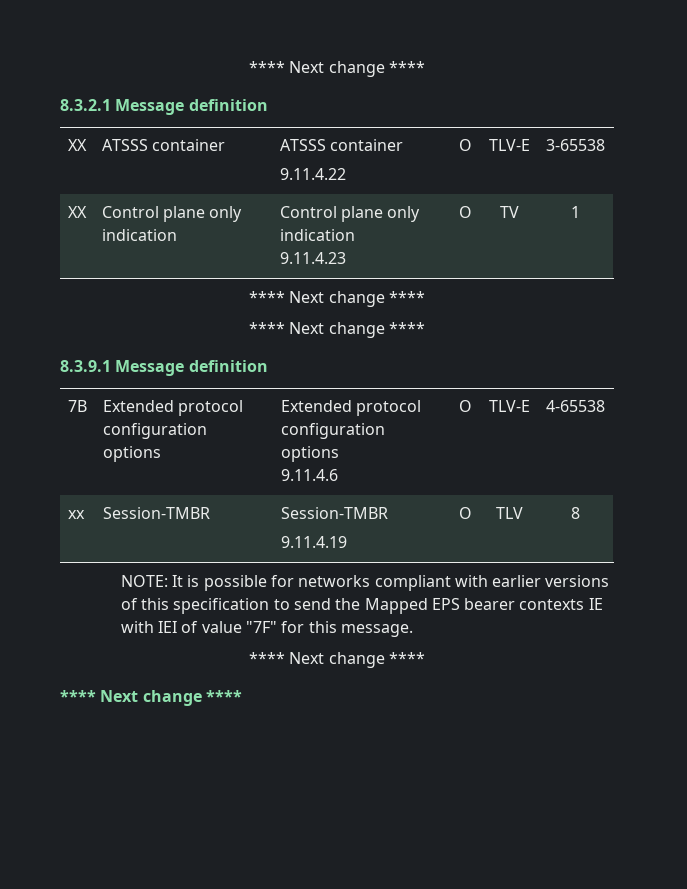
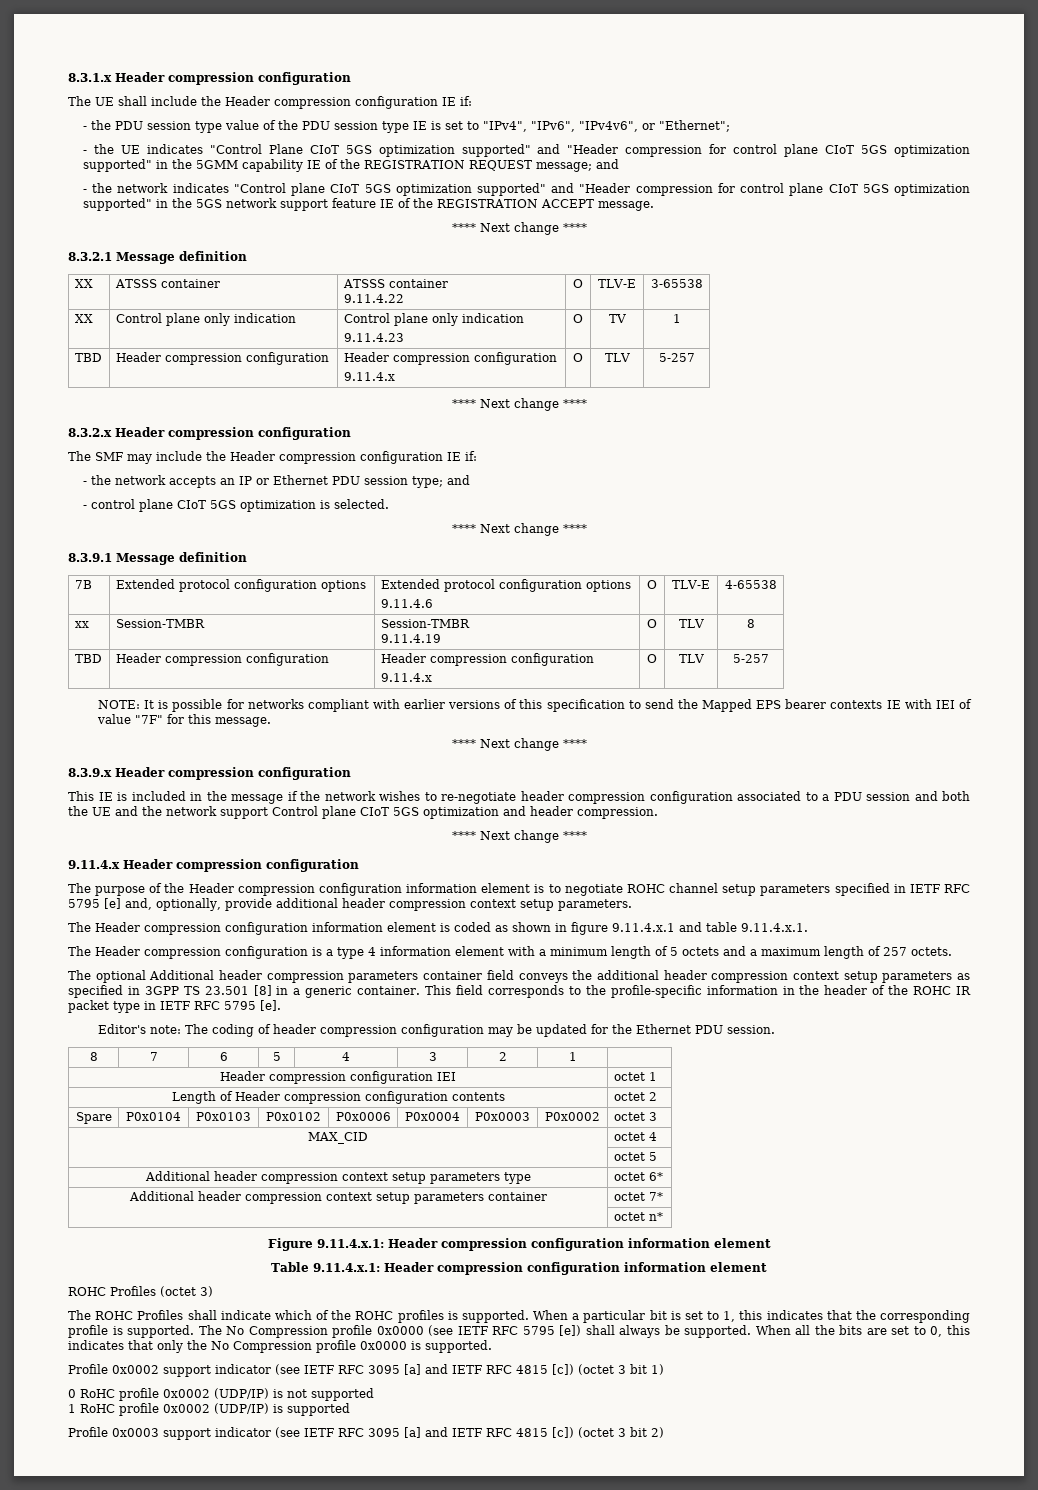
+ 8.3.1.x Header compression configuration
+ The UE shall include the Header compression configuration IE if:
+ - the PDU session type value of the PDU session type IE is set to "IPv4", "IPv6", "IPv4v6", or "Ethernet";
+ - the UE indicates "Control Plane CIoT 5GS optimization supported" and "Header compression for control plane CIoT 5GS optimization supported" in the 5GMM capability IE of the REGISTRATION REQUEST message; and
+ - the network indicates "Control plane CIoT 5GS optimization supported" and "Header compression for control plane CIoT 5GS optimization supported" in the 5GS network support feature IE of the REGISTRATION ACCEPT message.
  XX | Control plane only indication | Control plane only indication
  9.11.4.23 | O | TV | 1
+ TBD | Header compression configuration | Header compression configuration
+ 9.11.4.x | O | TLV | 5-257
  **** Next change ****
+ 8.3.2.x Header compression configuration
+ The SMF may include the Header compression configuration IE if:
+ - the network accepts an IP or Ethernet PDU session type; and
+ - control plane CIoT 5GS optimization is selected.
  xx | Session-TMBR | Session-TMBR
  9.11.4.19 | O | TLV | 8
+ TBD | Header compression configuration | Header compression configuration
+ 9.11.4.x | O | TLV | 5-257
  NOTE: It is possible for networks compliant with earlier versions of this specification to send the Mapped EPS bearer contexts IE with IEI of value "7F" for this message.
  **** Next change ****
+ 8.3.9.x Header compression configuration
+ This IE is included in the message if the network wishes to re-negotiate header compression configuration associated to a PDU session and both the UE and the network support Control plane CIoT 5GS optimization and header compression.
  **** Next change ****
+ 9.11.4.x Header compression configuration
+ The purpose of the Header compression configuration information element is to negotiate ROHC channel setup parameters specified in IETF RFC 5795 [e] and, optionally, provide additional header compression context setup parameters.
+ The Header compression configuration information element is coded as shown in figure 9.11.4.x.1 and table 9.11.4.x.1.
+ The Header compression configuration is a type 4 information element with a minimum length of 5 octets and a maximum length of 257 octets.
+ The optional Additional header compression parameters container field conveys the additional header compression context setup parameters as specified in 3GPP TS 23.501 [8] in a generic container. This field corresponds to the profile-specific information in the header of the ROHC IR packet type in IETF RFC 5795 [e].
+ Editor's note: The coding of header compression configuration may be updated for the Ethernet PDU session.
+ 8 | 7 | 6 | 5 | 4 | 3 | 2 | 1 |
+ Header compression configuration IEI | octet 1
+ Length of Header compression configuration contents | octet 2
+ Spare | P0x0104 | P0x0103 | P0x0102 | P0x0006 | P0x0004 | P0x0003 | P0x0002 | octet 3
+ MAX_CID | octet 4
+ | octet 5
+ Additional header compression context setup parameters type | octet 6*
+ Additional header compression context setup parameters container | octet 7*
+ | octet n*
+ Figure 9.11.4.x.1: Header compression configuration information element
+ Table 9.11.4.x.1: Header compression configuration information element
+ ROHC Profiles (octet 3)
+ The ROHC Profiles shall indicate which of the ROHC profiles is supported. When a particular bit is set to 1, this indicates that the corresponding profile is supported. The No Compression profile 0x0000 (see IETF RFC 5795 [e]) shall always be supported. When all the bits are set to 0, this indicates that only the No Compression profile 0x0000 is supported.
+ Profile 0x0002 support indicator (see IETF RFC 3095 [a] and IETF RFC 4815 [c]) (octet 3 bit 1)
+ 0 RoHC profile 0x0002 (UDP/IP) is not supported
+ 1 RoHC profile 0x0002 (UDP/IP) is supported
+ Profile 0x0003 support indicator (see IETF RFC 3095 [a] and IETF RFC 4815 [c]) (octet 3 bit 2)

